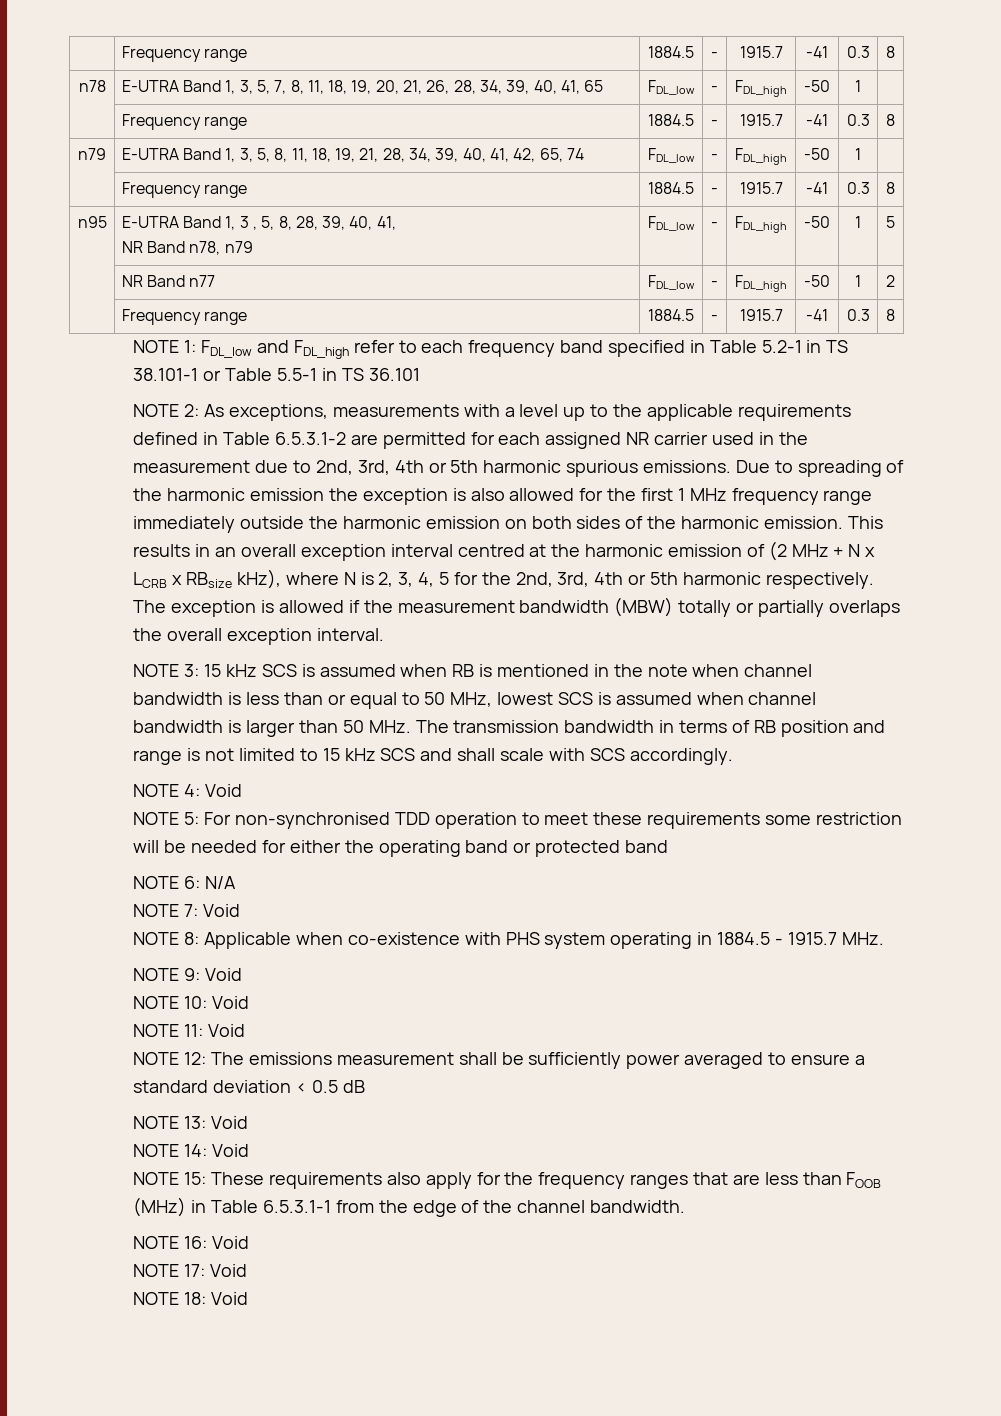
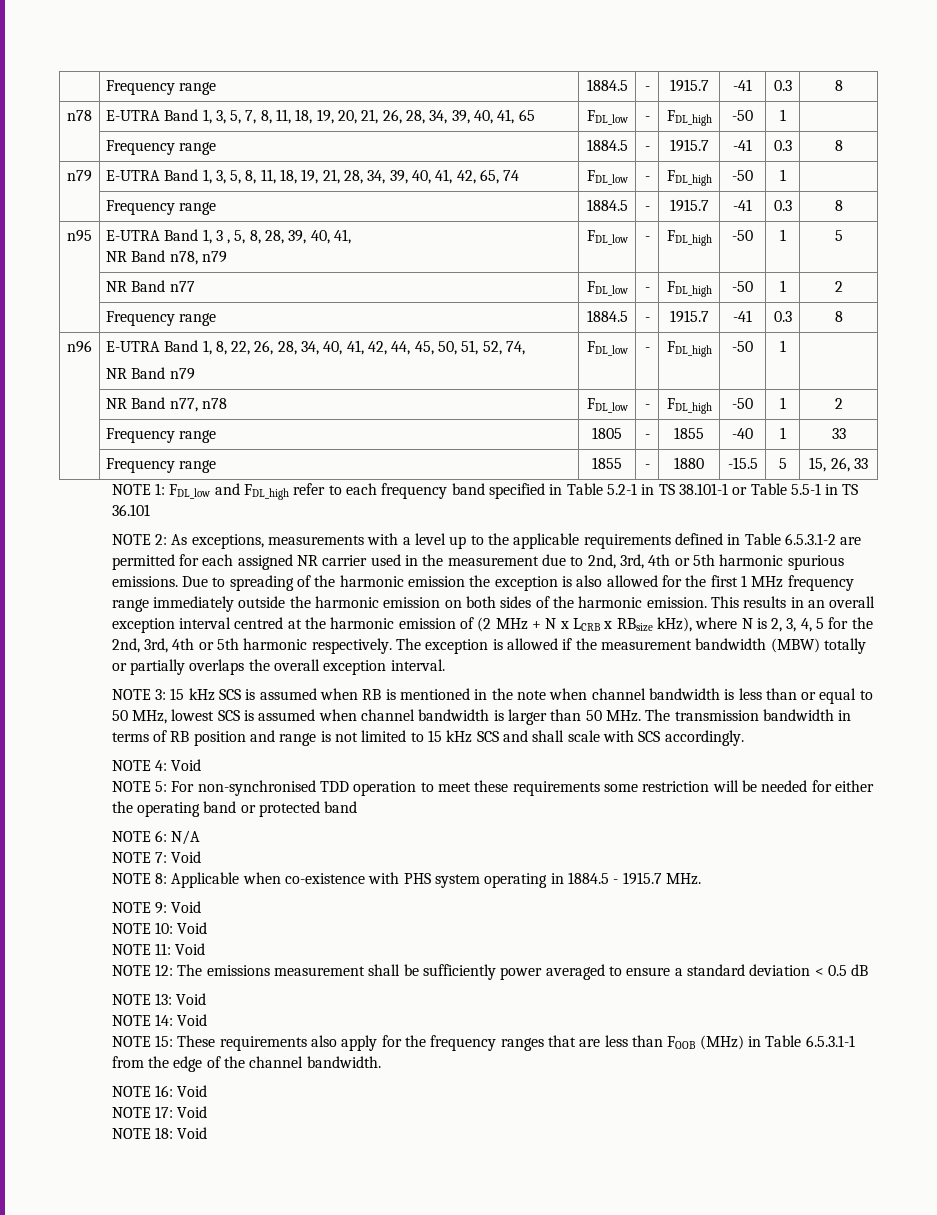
+ n96 | E-UTRA Band 1, 8, 22, 26, 28, 34, 40, 41, 42, 44, 45, 50, 51, 52, 74,
+ NR Band n79 | FDL_low | - | FDL_high | -50 | 1 |
+ | NR Band n77, n78 | FDL_low | - | FDL_high | -50 | 1 | 2
+ | Frequency range | 1805 | - | 1855 | -40 | 1 | 33
+ | Frequency range | 1855 | - | 1880 | -15.5 | 5 | 15, 26, 33

